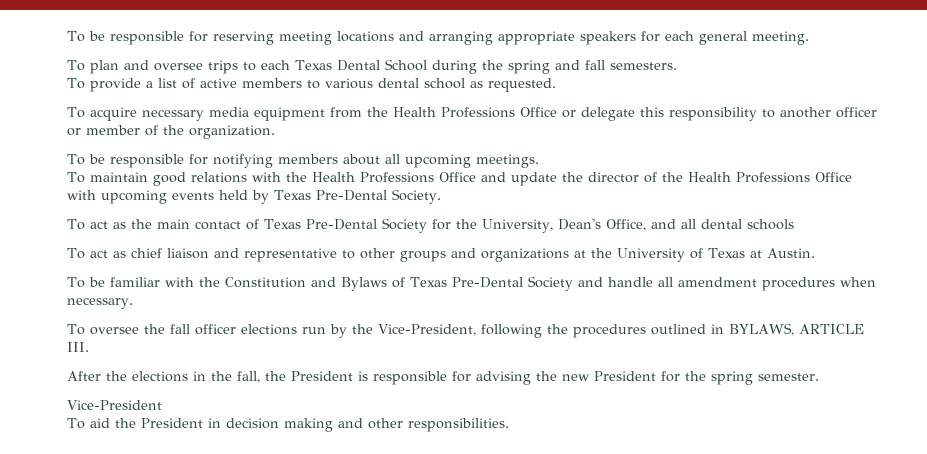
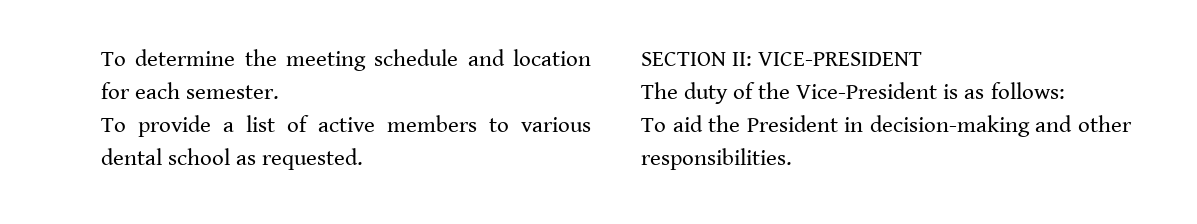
- To be responsible for reserving meeting locations and arranging appropriate speakers for each general meeting.
- To plan and oversee trips to each Texas Dental School during the spring and fall semesters.
+ To determine the meeting schedule and location for each semester.
- To acquire necessary media equipment from the Health Professions Office or delegate this responsibility to another officer or member of the organization.
- To be responsible for notifying members about all upcoming meetings.
- To maintain good relations with the Health Professions Office and update the director of the Health Professions Office with upcoming events held by Texas Pre-Dental Society.
- To act as the main contact of Texas Pre-Dental Society for the University, Dean's Office, and all dental schools
- To act as chief liaison and representative to other groups and organizations at the University of Texas at Austin.
- To be familiar with the Constitution and Bylaws of Texas Pre-Dental Society and handle all amendment procedures when necessary.
- To oversee the fall officer elections run by the Vice-President, following the procedures outlined in BYLAWS, ARTICLE III.
- After the elections in the fall, the President is responsible for advising the new President for the spring semester.
- Vice-President
+ SECTION II: VICE-PRESIDENT
+ The duty of the Vice-President is as follows:
- To aid the President in decision making and other responsibilities.
+ To aid the President in decision-making and other responsibilities.

